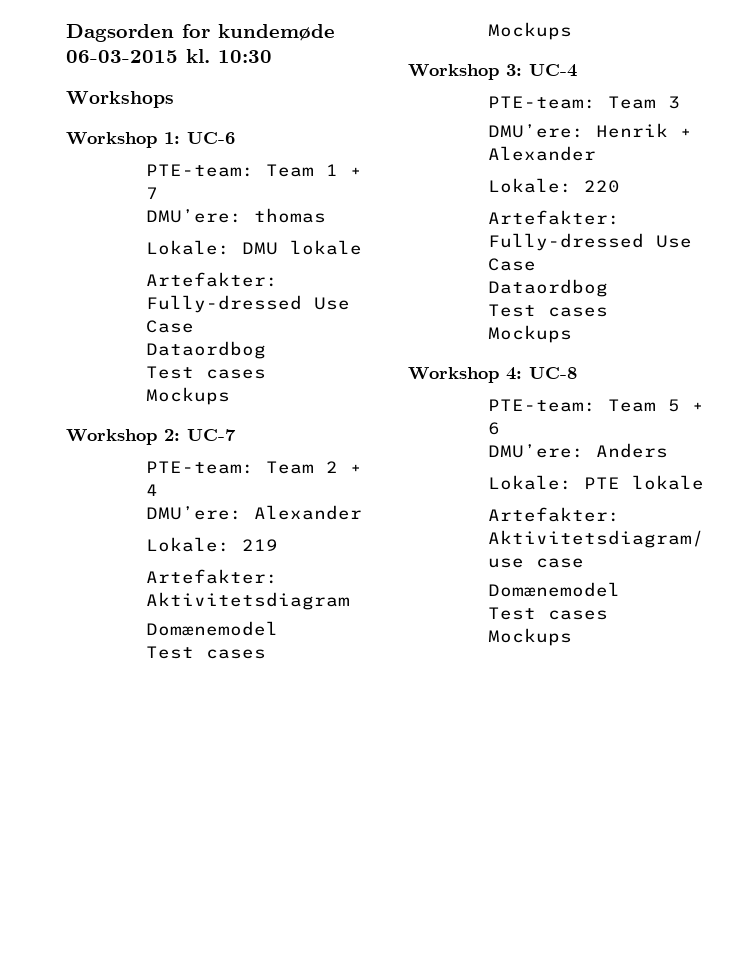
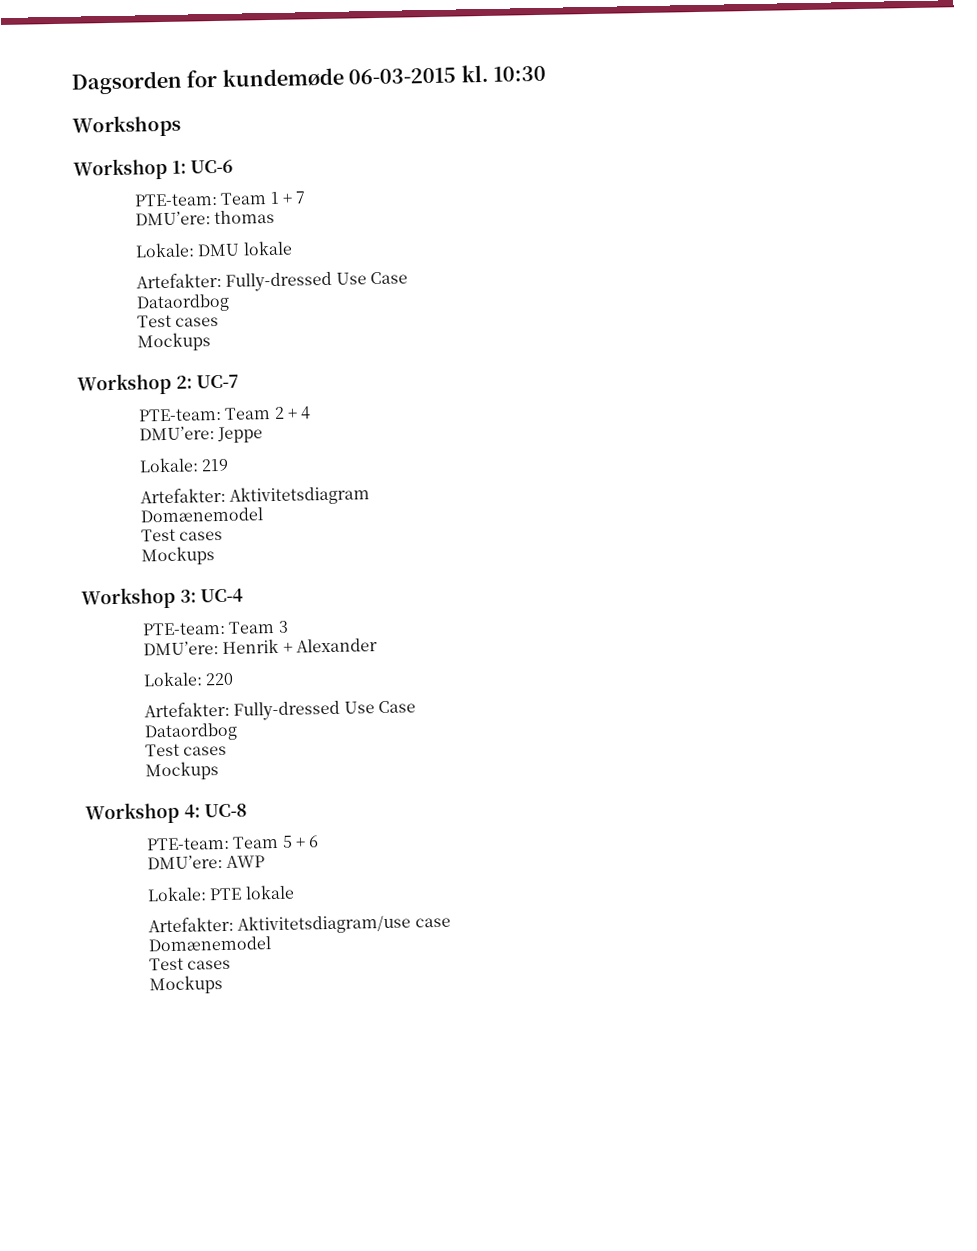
- DMU’ere: Alexander
+ DMU’ere: Jeppe
- DMU’ere: Anders
+ DMU’ere: AWP

